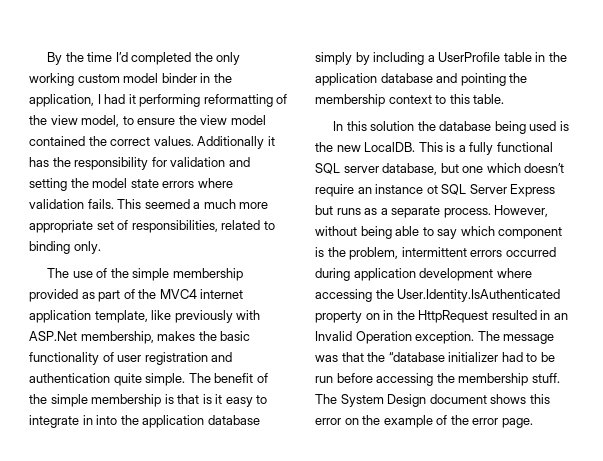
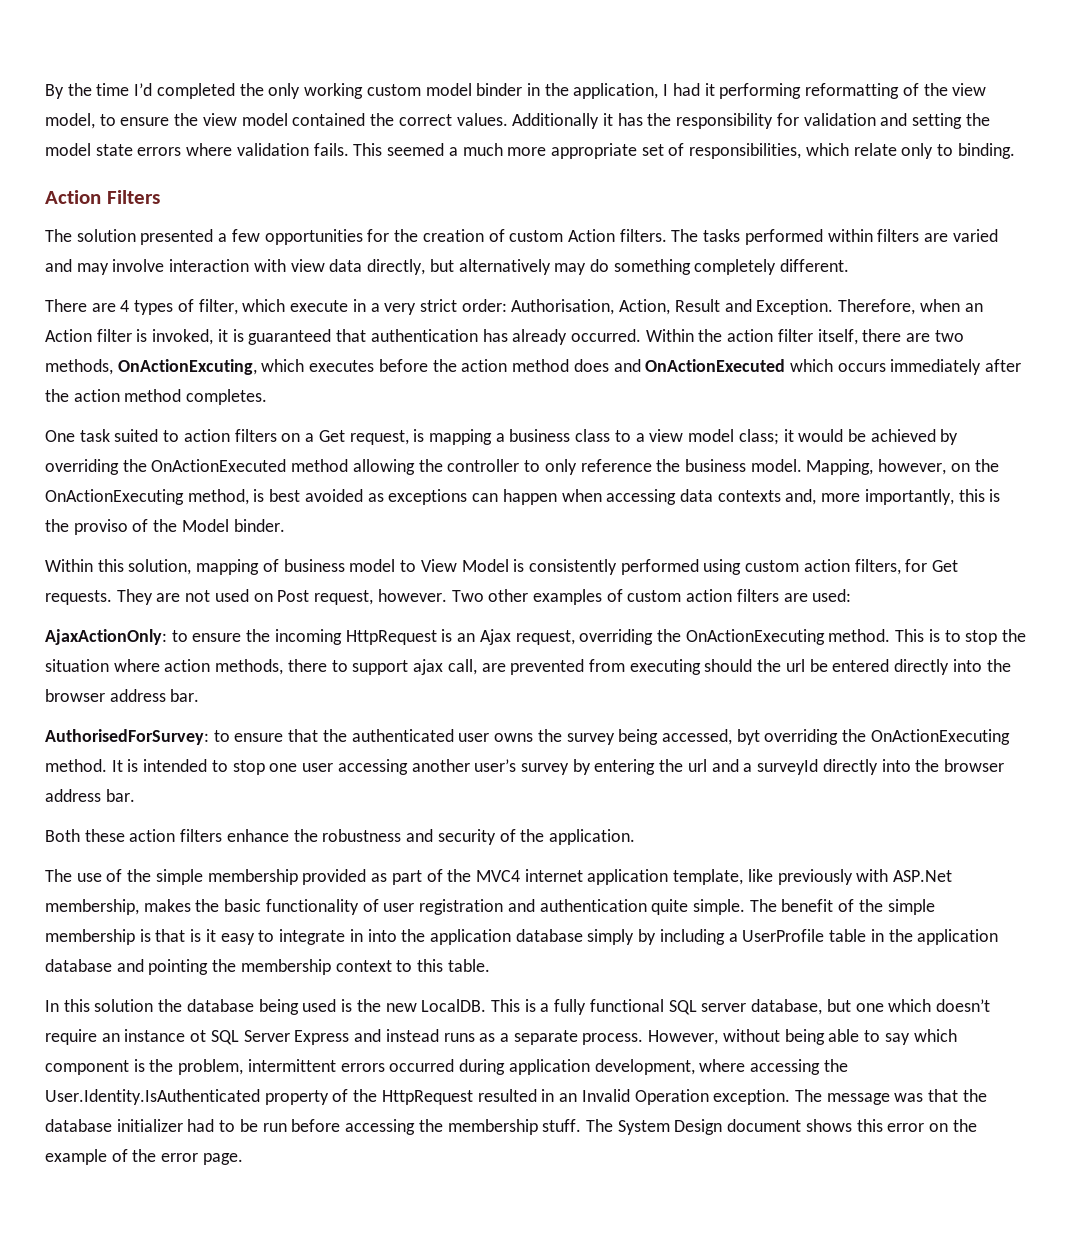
- This seemed a much more appropriate set of responsibilities, related to binding only.
+ This seemed a much more appropriate set of responsibilities, which relate only to binding.
+ Action Filters
+ The solution presented a few opportunities for the creation of custom Action filters. The tasks performed within filters are varied and may involve interaction with view data directly, but alternatively may do something completely different.
+ There are 4 types of filter, which execute in a very strict order: Authorisation, Action, Result and Exception. Therefore, when an Action filter is invoked, it is guaranteed that authentication has already occurred. Within the action filter itself, there are two methods, OnActionExcuting, which executes before the action method does and OnActionExecuted which occurs immediately after the action method completes.
+ One task suited to action filters on a Get request, is mapping a business class to a view model class; it would be achieved by overriding the OnActionExecuted method allowing the controller to only reference the business model. Mapping, however, on the OnActionExecuting method, is best avoided as exceptions can happen when accessing data contexts and, more importantly, this is the proviso of the Model binder.
+ Within this solution, mapping of business model to View Model is consistently performed using custom action filters, for Get requests. They are not used on Post request, however. Two other examples of custom action filters are used:
+ AjaxActionOnly: to ensure the incoming HttpRequest is an Ajax request, overriding the OnActionExecuting method. This is to stop the situation where action methods, there to support ajax call, are prevented from executing should the url be entered directly into the browser address bar.
+ AuthorisedForSurvey: to ensure that the authenticated user owns the survey being accessed, byt overriding the OnActionExecuting method. It is intended to stop one user accessing another user’s survey by entering the url and a surveyId directly into the browser address bar.
+ Both these action filters enhance the robustness and security of the application.
- This is a fully functional SQL server database, but one which doesn’t require an instance ot SQL Server Express but runs as a separate process.
+ This is a fully functional SQL server database, but one which doesn’t require an instance ot SQL Server Express and instead runs as a separate process.
- However, without being able to say which component is the problem, intermittent errors occurred during application development where accessing the User.Identity.IsAuthenticated property on in the HttpRequest resulted in an Invalid Operation exception.
+ However, without being able to say which component is the problem, intermittent errors occurred during application development, where accessing the User.Identity.IsAuthenticated property of the HttpRequest resulted in an Invalid Operation exception.
- The message was that the “database initializer had to be run before accessing the membership stuff.
+ The message was that the database initializer had to be run before accessing the membership stuff.

